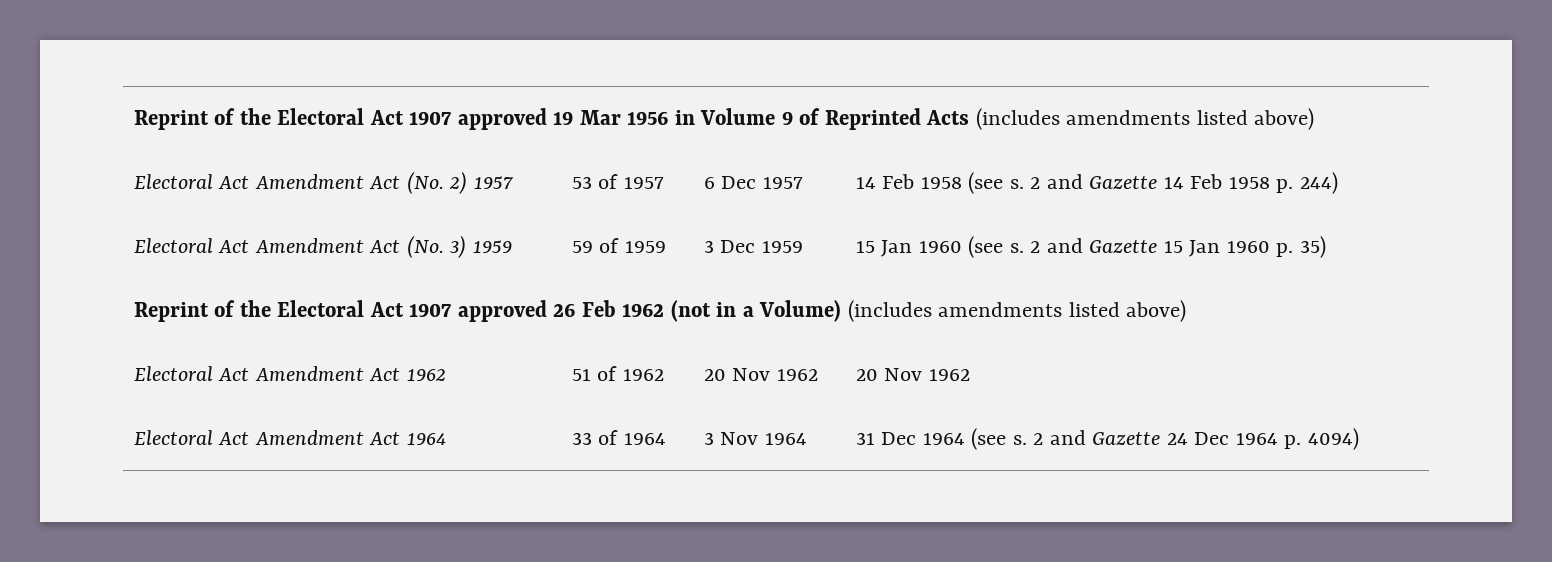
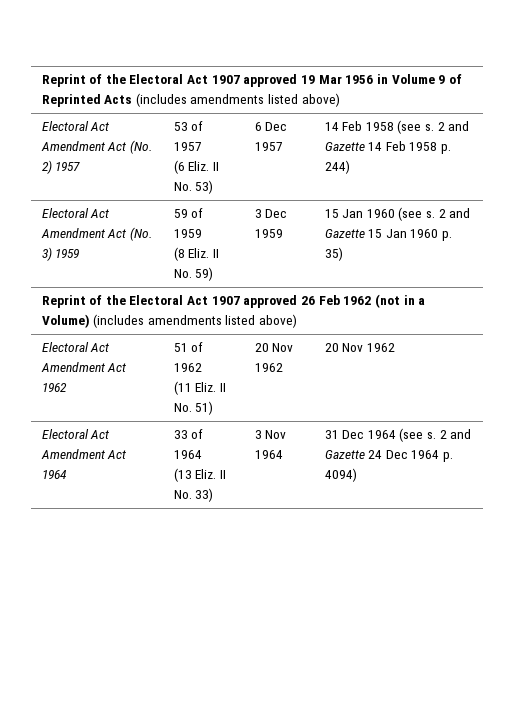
- Electoral Act Amendment Act (No. 2) 1957 | 53 of 1957 | 6 Dec 1957 | 14 Feb 1958 (see s. 2 and Gazette 14 Feb 1958 p. 244)
+ Electoral Act Amendment Act (No. 2) 1957 | 53 of 1957
+ (6 Eliz. II No. 53) | 6 Dec 1957 | 14 Feb 1958 (see s. 2 and Gazette 14 Feb 1958 p. 244)
- Electoral Act Amendment Act (No. 3) 1959 | 59 of 1959 | 3 Dec 1959 | 15 Jan 1960 (see s. 2 and Gazette 15 Jan 1960 p. 35)
+ Electoral Act Amendment Act (No. 3) 1959 | 59 of 1959
+ (8 Eliz. II No. 59) | 3 Dec 1959 | 15 Jan 1960 (see s. 2 and Gazette 15 Jan 1960 p. 35)
- Electoral Act Amendment Act 1962 | 51 of 1962 | 20 Nov 1962 | 20 Nov 1962
+ Electoral Act Amendment Act 1962 | 51 of 1962
+ (11 Eliz. II No. 51) | 20 Nov 1962 | 20 Nov 1962
- Electoral Act Amendment Act 1964 | 33 of 1964 | 3 Nov 1964 | 31 Dec 1964 (see s. 2 and Gazette 24 Dec 1964 p. 4094)
+ Electoral Act Amendment Act 1964 | 33 of 1964
+ (13 Eliz. II No. 33) | 3 Nov 1964 | 31 Dec 1964 (see s. 2 and Gazette 24 Dec 1964 p. 4094)

